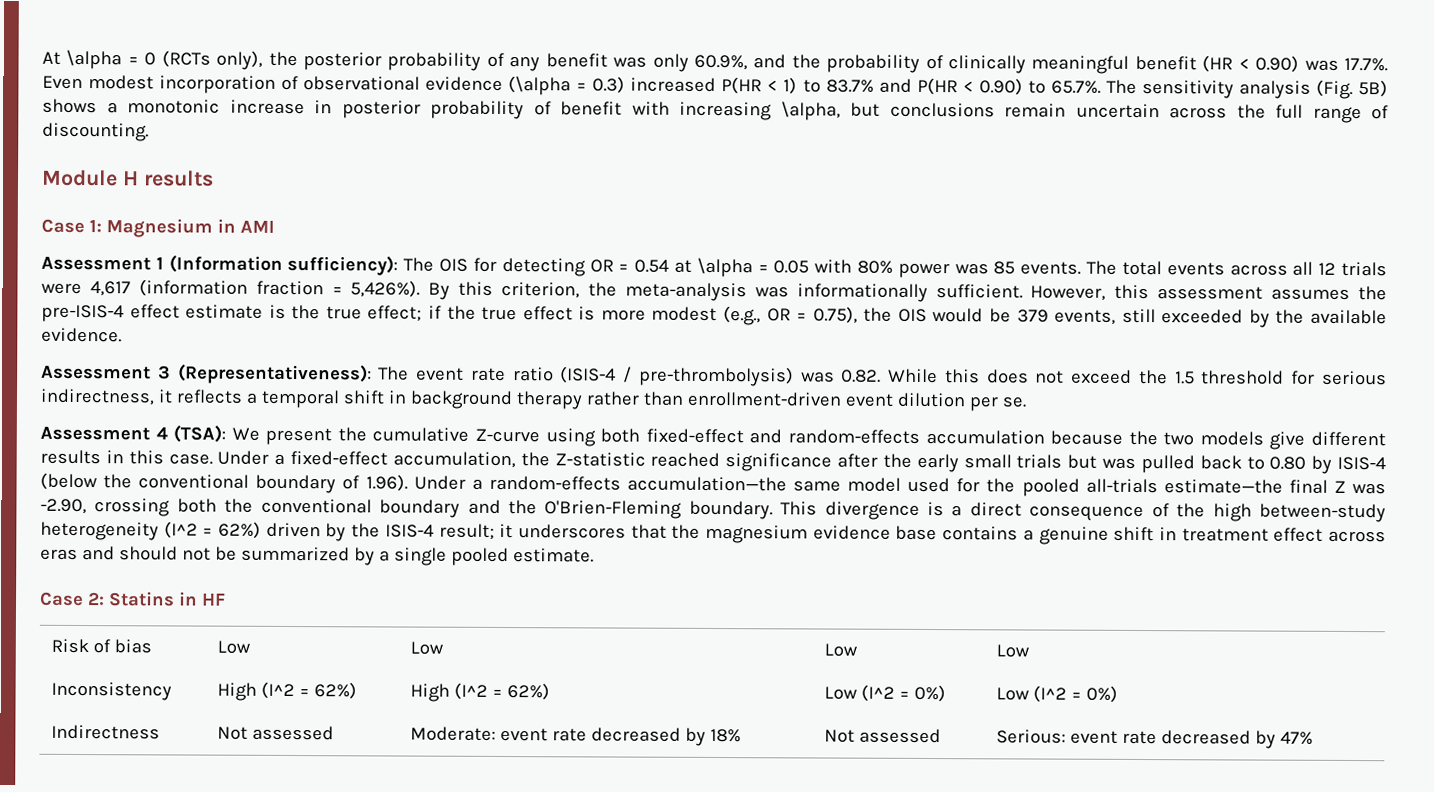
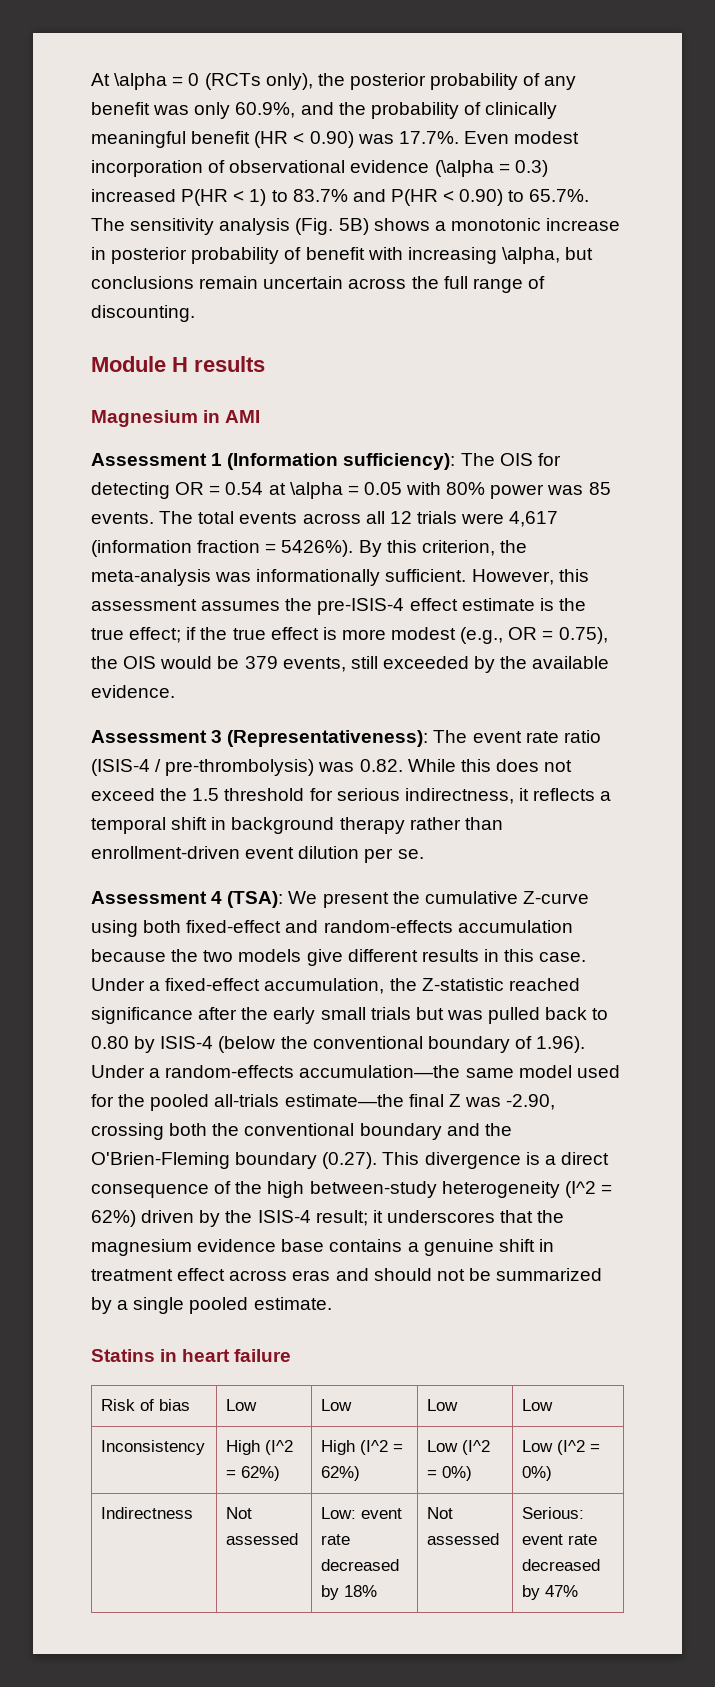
- Case 1: Magnesium in AMI
+ Magnesium in AMI
- The total events across all 12 trials were 4,617 (information fraction = 5,426%).
+ The total events across all 12 trials were 4,617 (information fraction = 5426%).
- Under a fixed-effect accumulation, the Z-statistic reached significance after the early small trials but was pulled back to 0.80 by ISIS-4 (below the conventional boundary of 1.96). Under a random-effects accumulation—the same model used for the pooled all-trials estimate—the final Z was -2.90, crossing both the conventional boundary and the O'Brien-Fleming boundary. This divergence is a direct consequence of the high between-study heterogeneity (I^2 = 62%) driven by the ISIS-4 result;
+ Under a fixed-effect accumulation, the Z-statistic reached significance after the early small trials but was pulled back to 0.80 by ISIS-4 (below the conventional boundary of 1.96). Under a random-effects accumulation—the same model used for the pooled all-trials estimate—the final Z was -2.90, crossing both the conventional boundary and the O'Brien-Fleming boundary (0.27). This divergence is a direct consequence of the high between-study heterogeneity (I^2 = 62%) driven by the ISIS-4 result;
- Case 2: Statins in HF
+ Statins in heart failure
- Indirectness | Not assessed | Moderate: event rate decreased by 18% | Not assessed | Serious: event rate decreased by 47%
+ Indirectness | Not assessed | Low: event rate decreased by 18% | Not assessed | Serious: event rate decreased by 47%

